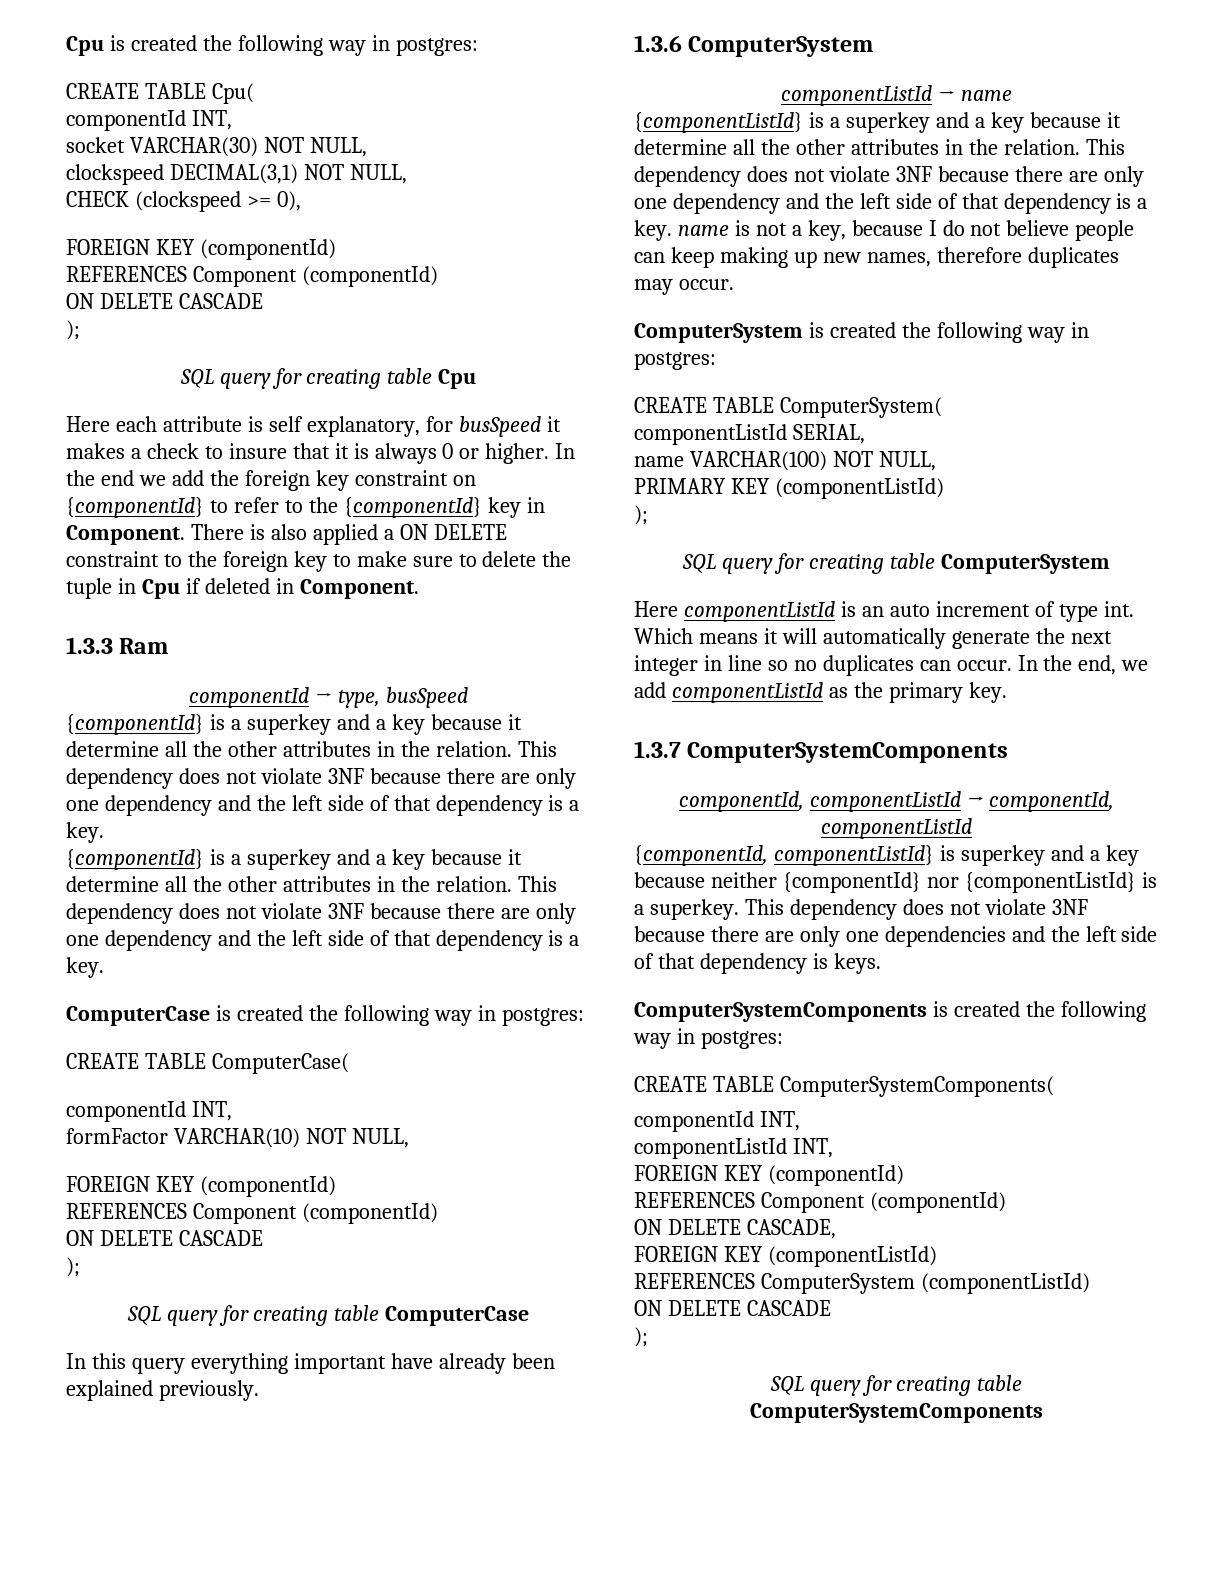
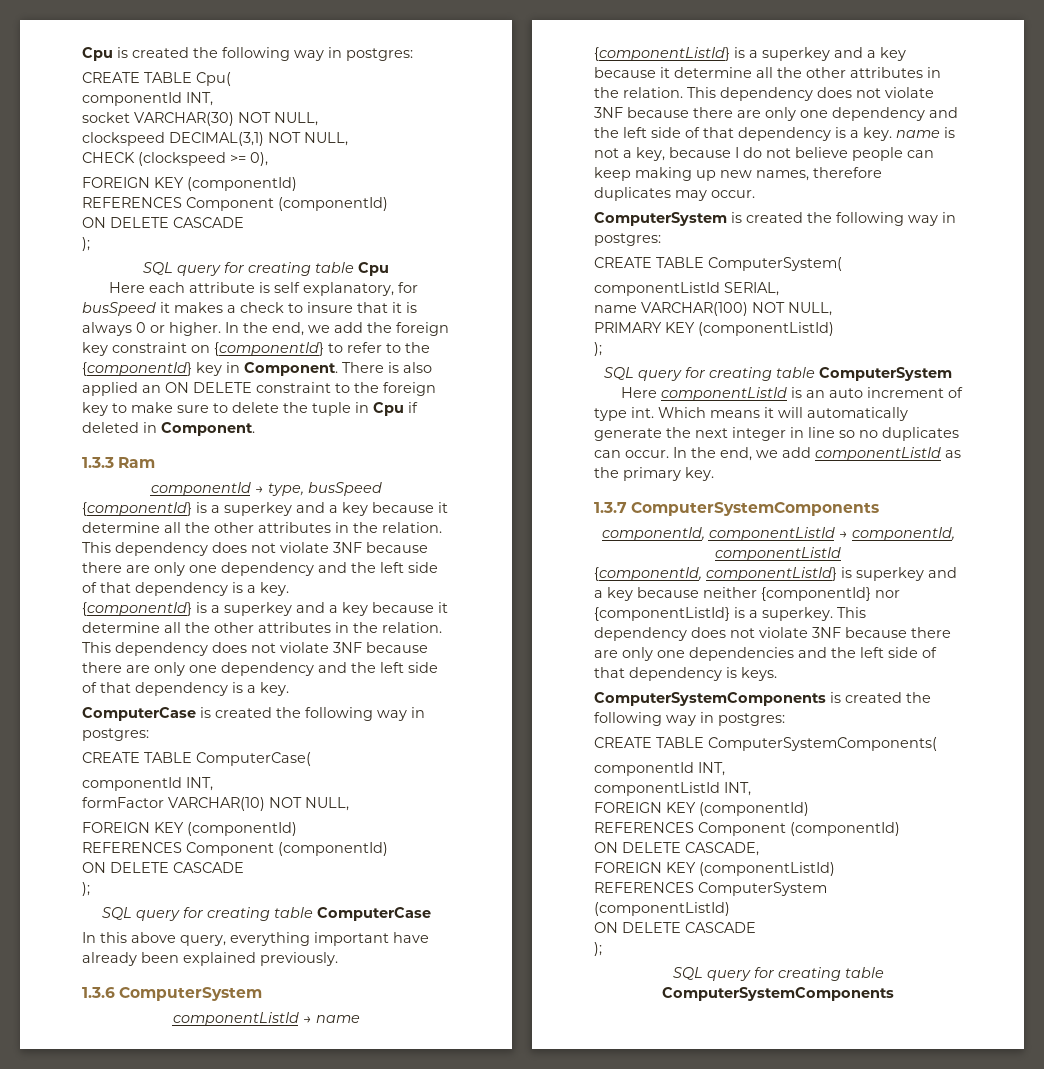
- In the end we add the foreign key constraint on {componentId} to refer to the {componentId} key in Component.
+ In the end, we add the foreign key constraint on {componentId} to refer to the {componentId} key in Component.
- There is also applied a ON DELETE constraint to the foreign key to make sure to delete the tuple in Cpu if deleted in Component.
+ There is also applied an ON DELETE constraint to the foreign key to make sure to delete the tuple in Cpu if deleted in Component.
- In this query everything important have already been explained previously.
+ In this above query, everything important have already been explained previously.

